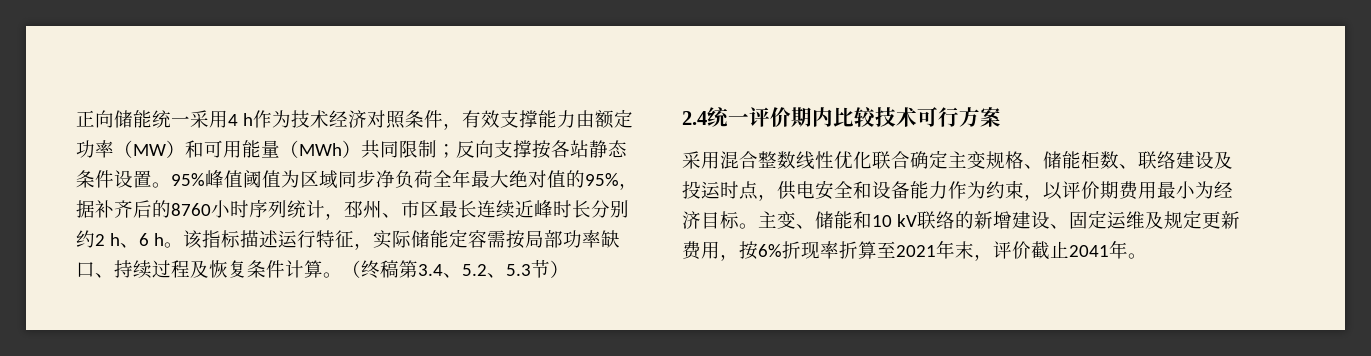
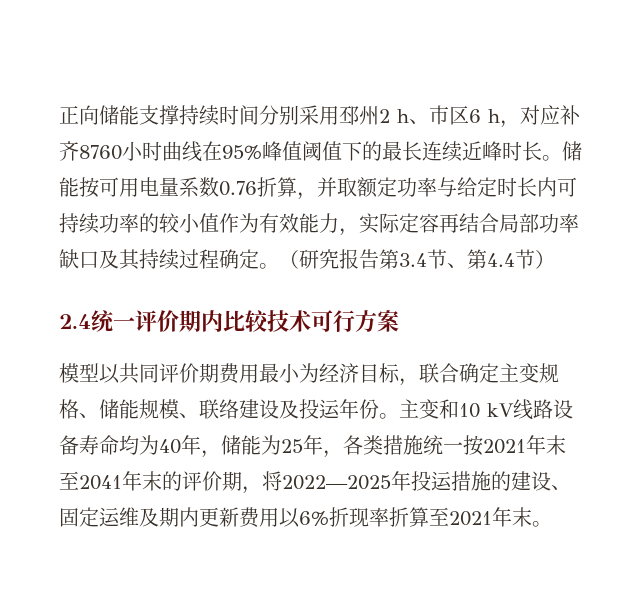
- 正向储能统一采用4 h作为技术经济对照条件，有效支撑能力由额定功率（MW）和可用能量（MWh）共同限制；反向支撑按各站静态条件设置。95%峰值阈值为区域同步净负荷全年最大绝对值的95%，据补齐后的8760小时序列统计，邳州、市区最长连续近峰时长分别约2 h、6 h。该指标描述运行特征，实际储能定容需按局部功率缺口、持续过程及恢复条件计算。（终稿第3.4、5.2、5.3节）
+ 正向储能支撑持续时间分别采用邳州2 h、市区6 h，对应补齐8760小时曲线在95%峰值阈值下的最长连续近峰时长。储能按可用电量系数0.76折算，并取额定功率与给定时长内可持续功率的较小值作为有效能力，实际定容再结合局部功率缺口及其持续过程确定。（研究报告第3.4节、第4.4节）
- 采用混合整数线性优化联合确定主变规格、储能柜数、联络建设及投运时点，供电安全和设备能力作为约束，以评价期费用最小为经济目标。主变、储能和10 kV联络的新增建设、固定运维及规定更新费用，按6%折现率折算至2021年末，评价截止2041年。
+ 模型以共同评价期费用最小为经济目标，联合确定主变规格、储能规模、联络建设及投运年份。主变和10 kV线路设备寿命均为40年，储能为25年，各类措施统一按2021年末至2041年末的评价期，将2022—2025年投运措施的建设、固定运维及期内更新费用以6%折现率折算至2021年末。

